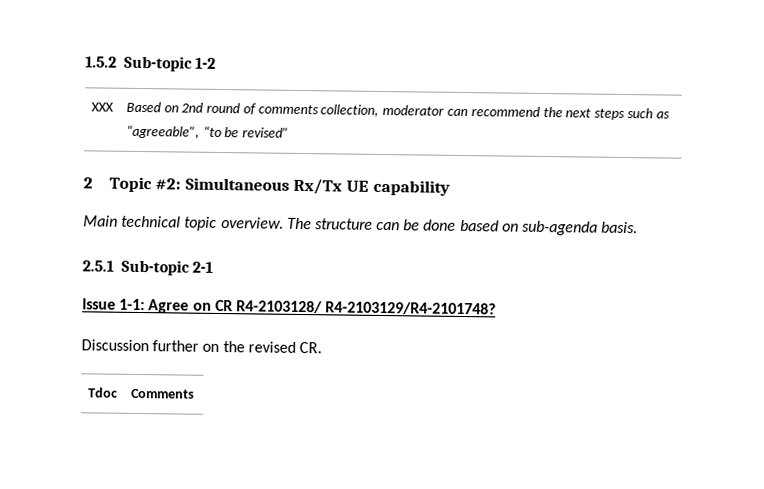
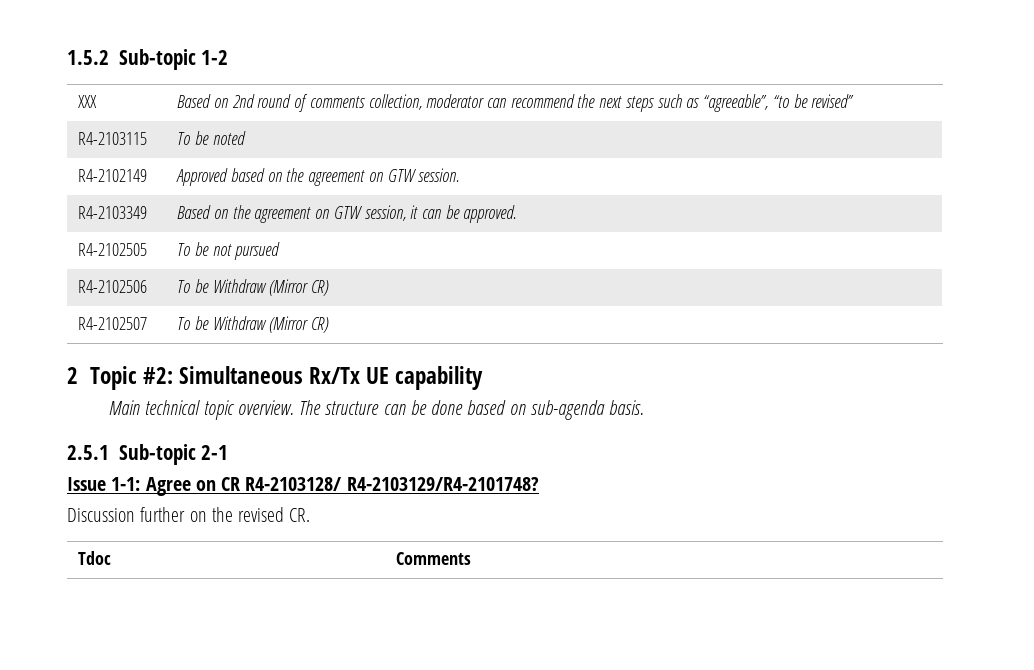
+ R4-2103115 | To be noted
+ R4-2102149 | Approved based on the agreement on GTW session.
+ R4-2103349 | Based on the agreement on GTW session, it can be approved.
+ R4-2102505 | To be not pursued
+ R4-2102506 | To be Withdraw (Mirror CR)
+ R4-2102507 | To be Withdraw (Mirror CR)

